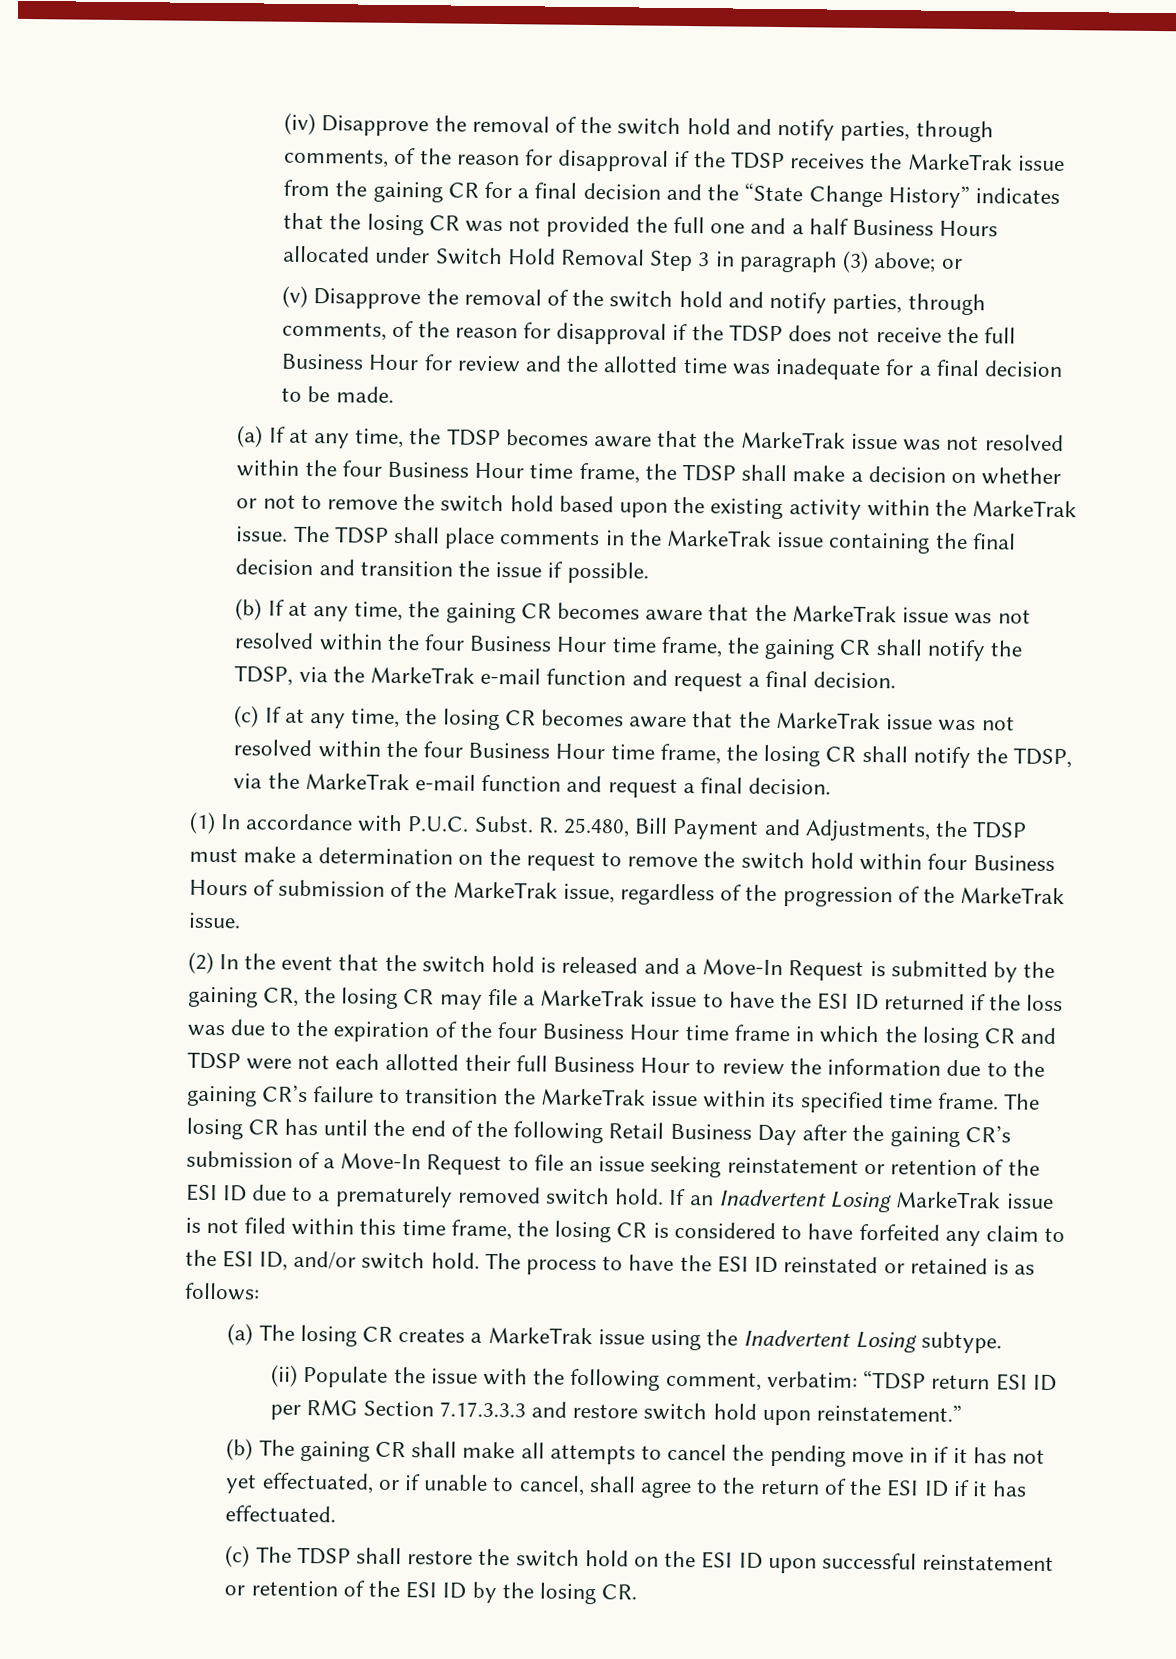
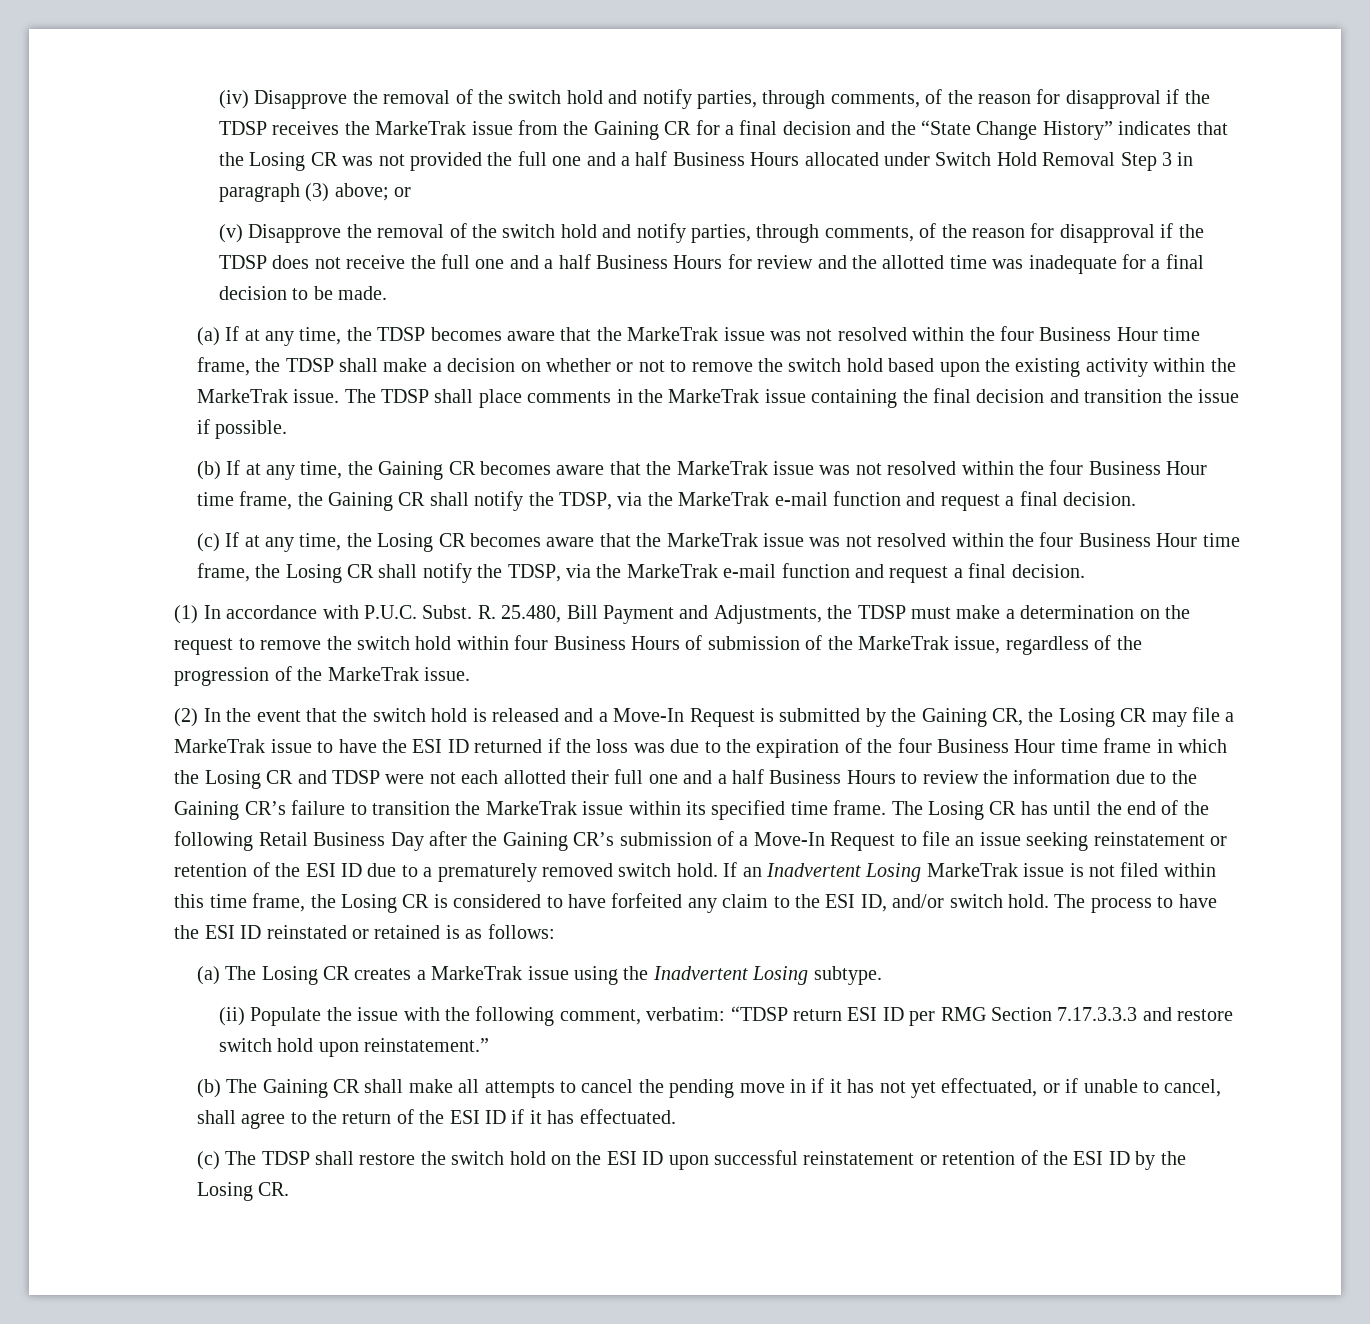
- (iv) Disapprove the removal of the switch hold and notify parties, through comments, of the reason for disapproval if the TDSP receives the MarkeTrak issue from the gaining CR for a final decision and the “State Change History” indicates that the losing CR was not provided the full one and a half Business Hours allocated under Switch Hold Removal Step 3 in paragraph (3) above;
+ (iv) Disapprove the removal of the switch hold and notify parties, through comments, of the reason for disapproval if the TDSP receives the MarkeTrak issue from the Gaining CR for a final decision and the “State Change History” indicates that the Losing CR was not provided the full one and a half Business Hours allocated under Switch Hold Removal Step 3 in paragraph (3) above;
- (v) Disapprove the removal of the switch hold and notify parties, through comments, of the reason for disapproval if the TDSP does not receive the full Business Hour for review and the allotted time was inadequate for a final decision to be made.
+ (v) Disapprove the removal of the switch hold and notify parties, through comments, of the reason for disapproval if the TDSP does not receive the full one and a half Business Hours for review and the allotted time was inadequate for a final decision to be made.
- (b) If at any time, the gaining CR becomes aware that the MarkeTrak issue was not resolved within the four Business Hour time frame, the gaining CR shall notify the TDSP, via the MarkeTrak e-mail function and request a final decision.
+ (b) If at any time, the Gaining CR becomes aware that the MarkeTrak issue was not resolved within the four Business Hour time frame, the Gaining CR shall notify the TDSP, via the MarkeTrak e-mail function and request a final decision.
- (c) If at any time, the losing CR becomes aware that the MarkeTrak issue was not resolved within the four Business Hour time frame, the losing CR shall notify the TDSP, via the MarkeTrak e-mail function and request a final decision.
+ (c) If at any time, the Losing CR becomes aware that the MarkeTrak issue was not resolved within the four Business Hour time frame, the Losing CR shall notify the TDSP, via the MarkeTrak e-mail function and request a final decision.
- (2) In the event that the switch hold is released and a Move-In Request is submitted by the gaining CR, the losing CR may file a MarkeTrak issue to have the ESI ID returned if the loss was due to the expiration of the four Business Hour time frame in which the losing CR and TDSP were not each allotted their full Business Hour to review the information due to the gaining CR’s failure to transition the MarkeTrak issue within its specified time frame.
+ (2) In the event that the switch hold is released and a Move-In Request is submitted by the Gaining CR, the Losing CR may file a MarkeTrak issue to have the ESI ID returned if the loss was due to the expiration of the four Business Hour time frame in which the Losing CR and TDSP were not each allotted their full one and a half Business Hours to review the information due to the Gaining CR’s failure to transition the MarkeTrak issue within its specified time frame.
- The losing CR has until the end of the following Retail Business Day after the gaining CR’s submission of a Move-In Request to file an issue seeking reinstatement or retention of the ESI ID due to a prematurely removed switch hold.
+ The Losing CR has until the end of the following Retail Business Day after the Gaining CR’s submission of a Move-In Request to file an issue seeking reinstatement or retention of the ESI ID due to a prematurely removed switch hold.
- If an Inadvertent Losing MarkeTrak issue is not filed within this time frame, the losing CR is considered to have forfeited any claim to the ESI ID, and/or switch hold.
+ If an Inadvertent Losing MarkeTrak issue is not filed within this time frame, the Losing CR is considered to have forfeited any claim to the ESI ID, and/or switch hold.
- (a) The losing CR creates a MarkeTrak issue using the Inadvertent Losing subtype.
+ (a) The Losing CR creates a MarkeTrak issue using the Inadvertent Losing subtype.
- (b) The gaining CR shall make all attempts to cancel the pending move in if it has not yet effectuated, or if unable to cancel, shall agree to the return of the ESI ID if it has effectuated.
+ (b) The Gaining CR shall make all attempts to cancel the pending move in if it has not yet effectuated, or if unable to cancel, shall agree to the return of the ESI ID if it has effectuated.
- (c) The TDSP shall restore the switch hold on the ESI ID upon successful reinstatement or retention of the ESI ID by the losing CR.
+ (c) The TDSP shall restore the switch hold on the ESI ID upon successful reinstatement or retention of the ESI ID by the Losing CR.

